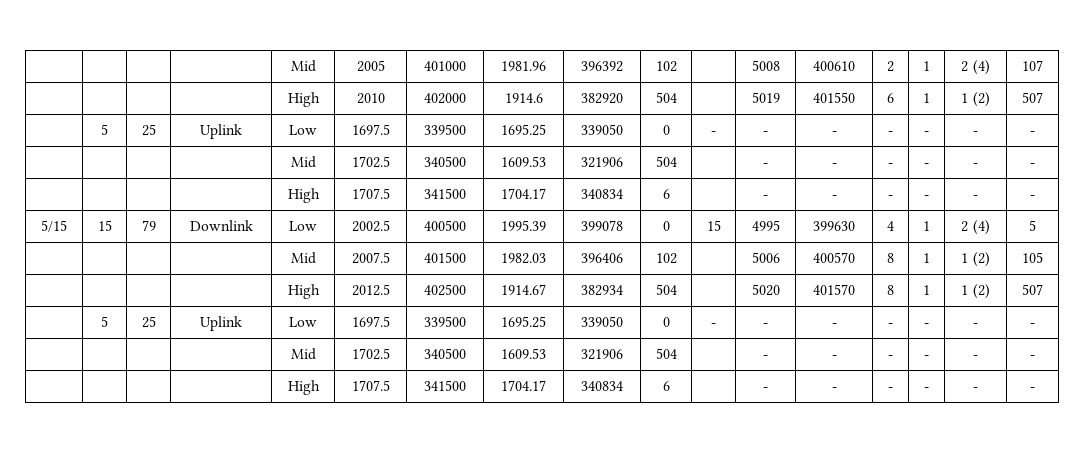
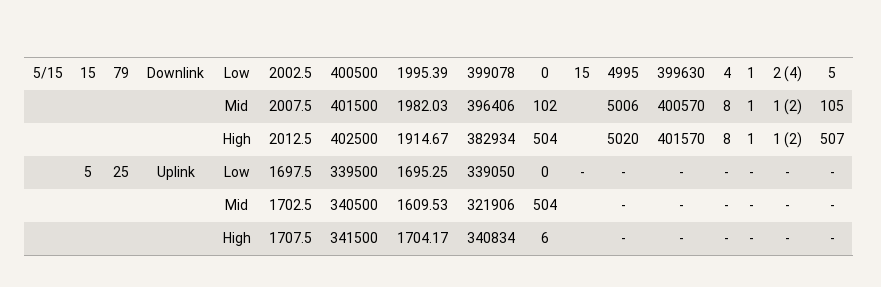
- | | | | Mid | 2005 | 401000 | 1981.96 | 396392 | 102 | | 5008 | 400610 | 2 | 1 | 2 (4) | 107
- | | | | High | 2010 | 402000 | 1914.6 | 382920 | 504 | | 5019 | 401550 | 6 | 1 | 1 (2) | 507
- | 5 | 25 | Uplink | Low | 1697.5 | 339500 | 1695.25 | 339050 | 0 | - | - | - | - | - | - | -
- | | | | Mid | 1702.5 | 340500 | 1609.53 | 321906 | 504 | | - | - | - | - | - | -
- | | | | High | 1707.5 | 341500 | 1704.17 | 340834 | 6 | | - | - | - | - | - | -

